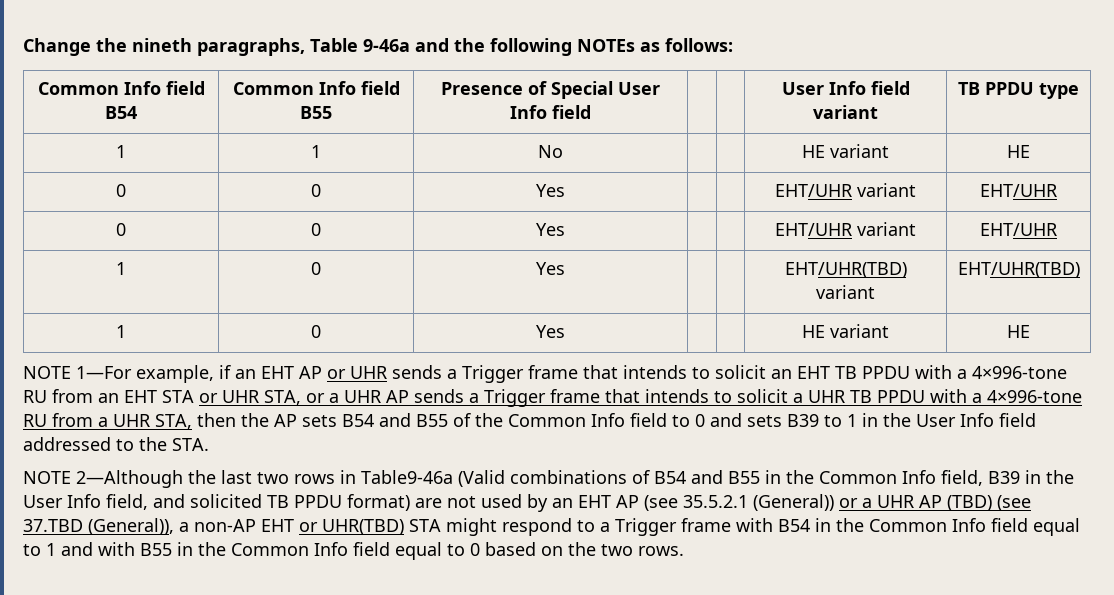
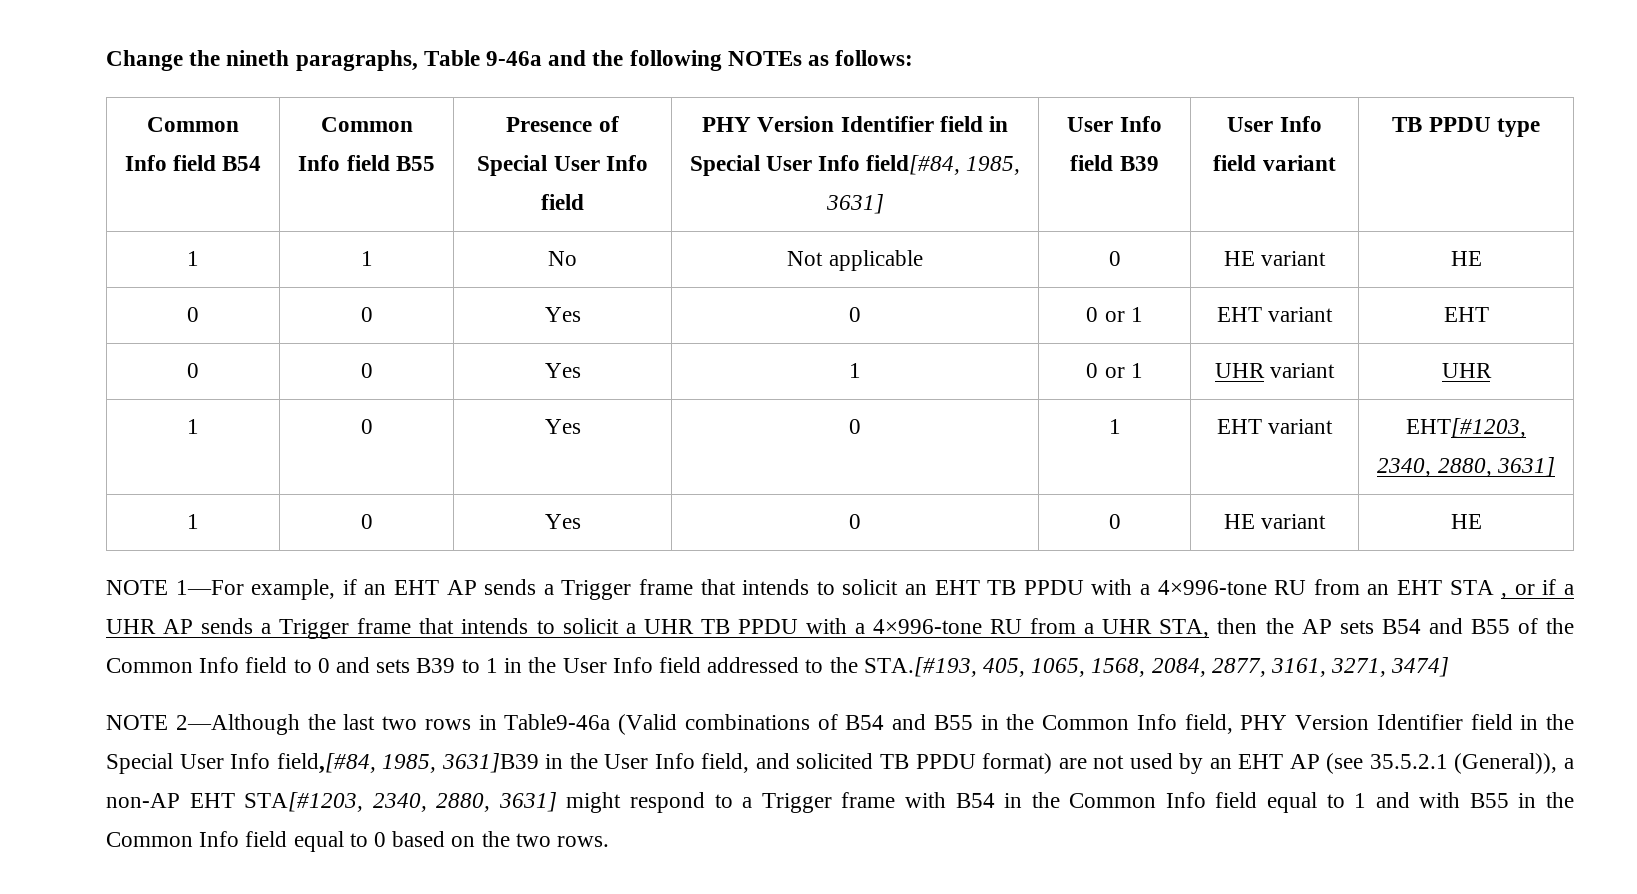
- Common Info field B54 | Common Info field B55 | Presence of Special User Info field | | | User Info field variant | TB PPDU type
+ Common Info field B54 | Common Info field B55 | Presence of Special User Info field | PHY Version Identifier field in Special User Info field[#84, 1985, 3631] | User Info field B39 | User Info field variant | TB PPDU type
- 1 | 1 | No | | | HE variant | HE
- 0 | 0 | Yes | | | EHT/UHR variant | EHT/UHR
- 0 | 0 | Yes | | | EHT/UHR variant | EHT/UHR
- 1 | 0 | Yes | | | EHT/UHR(TBD) variant | EHT/UHR(TBD)
- 1 | 0 | Yes | | | HE variant | HE
+ 1 | 1 | No | Not applicable | 0 | HE variant | HE
+ 0 | 0 | Yes | 0 | 0 or 1 | EHT variant | EHT
+ 0 | 0 | Yes | 1 | 0 or 1 | UHR variant | UHR
+ 1 | 0 | Yes | 0 | 1 | EHT variant | EHT[#1203, 2340, 2880, 3631]
+ 1 | 0 | Yes | 0 | 0 | HE variant | HE
- NOTE 1—For example, if an EHT AP or UHR sends a Trigger frame that intends to solicit an EHT TB PPDU with a 4×996-tone RU from an EHT STA or UHR STA, or a UHR AP sends a Trigger frame that intends to solicit a UHR TB PPDU with a 4×996-tone RU from a UHR STA, then the AP sets B54 and B55 of the Common Info field to 0 and sets B39 to 1 in the User Info field addressed to the STA.
+ NOTE 1—For example, if an EHT AP sends a Trigger frame that intends to solicit an EHT TB PPDU with a 4×996-tone RU from an EHT STA , or if a UHR AP sends a Trigger frame that intends to solicit a UHR TB PPDU with a 4×996-tone RU from a UHR STA, then the AP sets B54 and B55 of the Common Info field to 0 and sets B39 to 1 in the User Info field addressed to the STA.[#193, 405, 1065, 1568, 2084, 2877, 3161, 3271, 3474]
- NOTE 2—Although the last two rows in Table9-46a (Valid combinations of B54 and B55 in the Common Info field, B39 in the User Info field, and solicited TB PPDU format) are not used by an EHT AP (see 35.5.2.1 (General)) or a UHR AP (TBD) (see 37.TBD (General)), a non-AP EHT or UHR(TBD) STA might respond to a Trigger frame with B54 in the Common Info field equal to 1 and with B55 in the Common Info field equal to 0 based on the two rows.
+ NOTE 2—Although the last two rows in Table9-46a (Valid combinations of B54 and B55 in the Common Info field, PHY Version Identifier field in the Special User Info field,[#84, 1985, 3631]B39 in the User Info field, and solicited TB PPDU format) are not used by an EHT AP (see 35.5.2.1 (General)), a non-AP EHT STA[#1203, 2340, 2880, 3631] might respond to a Trigger frame with B54 in the Common Info field equal to 1 and with B55 in the Common Info field equal to 0 based on the two rows.

